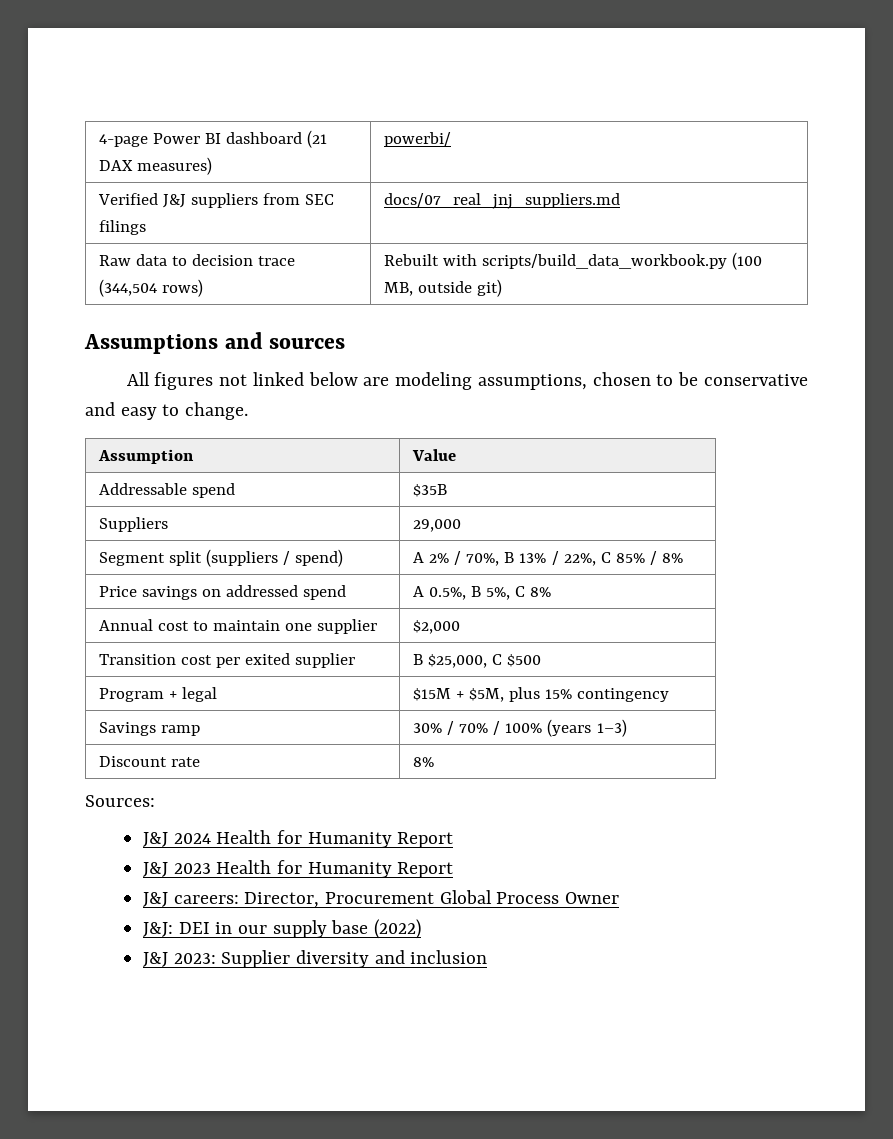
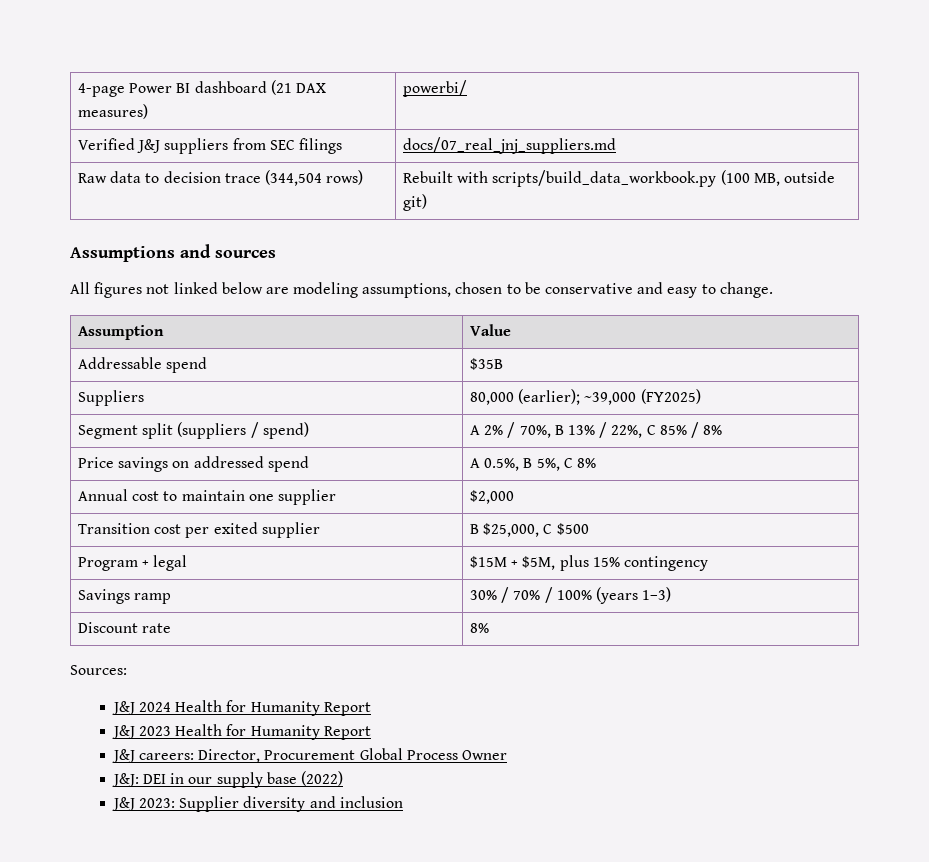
- Suppliers | 29,000
+ Suppliers | 80,000 (earlier); ~39,000 (FY2025)

